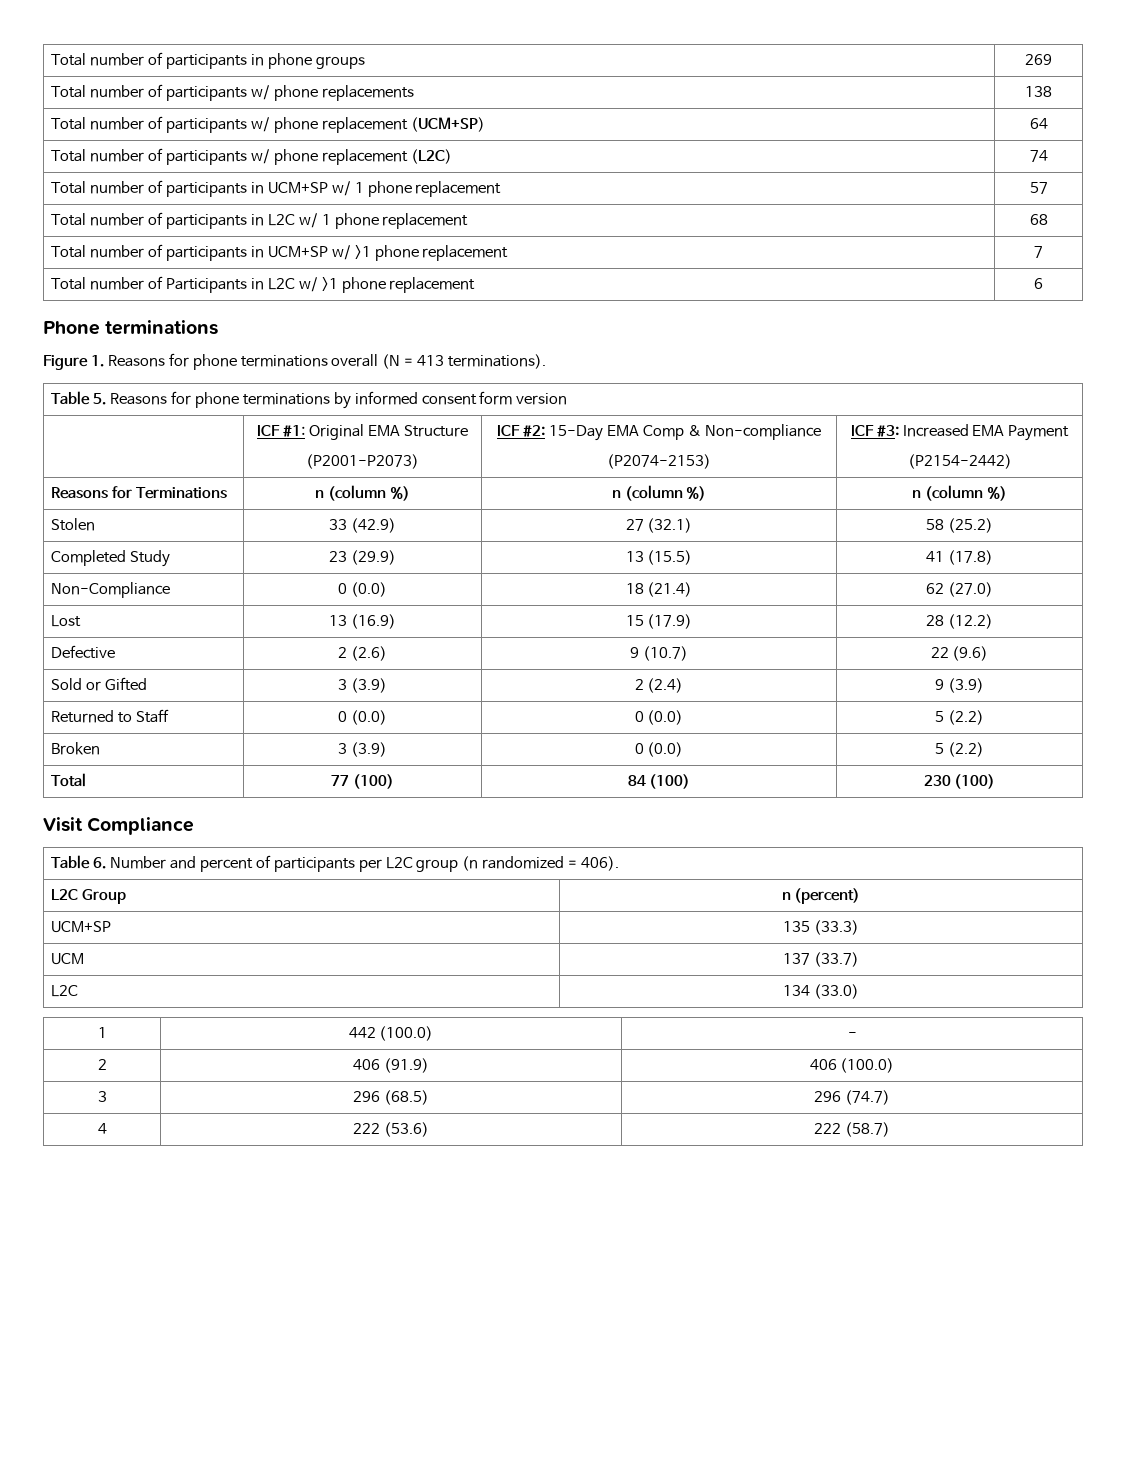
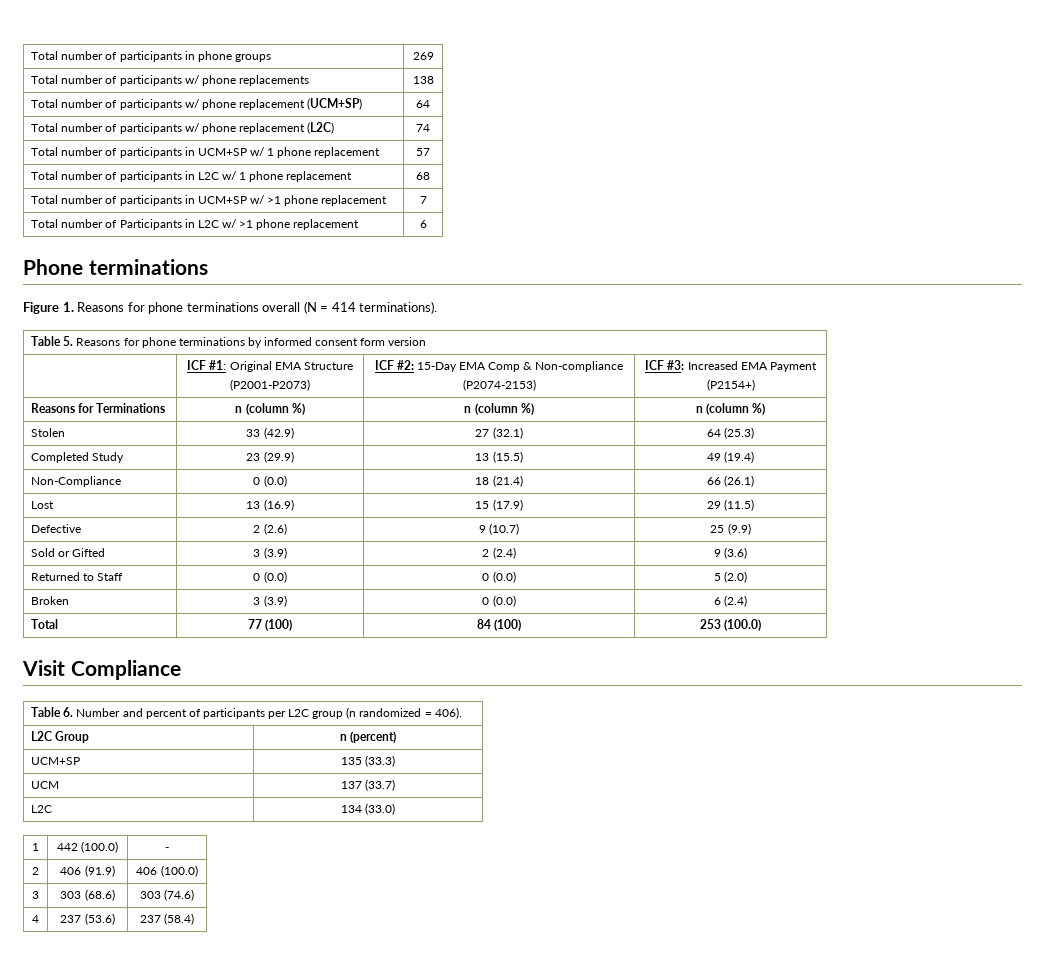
- Figure 1. Reasons for phone terminations overall (N = 413 terminations).
+ Figure 1. Reasons for phone terminations overall (N = 414 terminations).
  | ICF #1: Original EMA Structure
  (P2001-P2073) | ICF #2: 15-Day EMA Comp & Non-compliance
  (P2074-2153) | ICF #3: Increased EMA Payment
- (P2154-2442)
+ (P2154+)
- Stolen | 33 (42.9) | 27 (32.1) | 58 (25.2)
+ Stolen | 33 (42.9) | 27 (32.1) | 64 (25.3)
- Completed Study | 23 (29.9) | 13 (15.5) | 41 (17.8)
+ Completed Study | 23 (29.9) | 13 (15.5) | 49 (19.4)
- Non-Compliance | 0 (0.0) | 18 (21.4) | 62 (27.0)
+ Non-Compliance | 0 (0.0) | 18 (21.4) | 66 (26.1)
- Lost | 13 (16.9) | 15 (17.9) | 28 (12.2)
+ Lost | 13 (16.9) | 15 (17.9) | 29 (11.5)
- Defective | 2 (2.6) | 9 (10.7) | 22 (9.6)
+ Defective | 2 (2.6) | 9 (10.7) | 25 (9.9)
- Sold or Gifted | 3 (3.9) | 2 (2.4) | 9 (3.9)
+ Sold or Gifted | 3 (3.9) | 2 (2.4) | 9 (3.6)
- Returned to Staff | 0 (0.0) | 0 (0.0) | 5 (2.2)
+ Returned to Staff | 0 (0.0) | 0 (0.0) | 5 (2.0)
- Broken | 3 (3.9) | 0 (0.0) | 5 (2.2)
+ Broken | 3 (3.9) | 0 (0.0) | 6 (2.4)
- Total | 77 (100) | 84 (100) | 230 (100)
+ Total | 77 (100) | 84 (100) | 253 (100.0)
- 3 | 296 (68.5) | 296 (74.7)
+ 3 | 303 (68.6) | 303 (74.6)
- 4 | 222 (53.6) | 222 (58.7)
+ 4 | 237 (53.6) | 237 (58.4)

